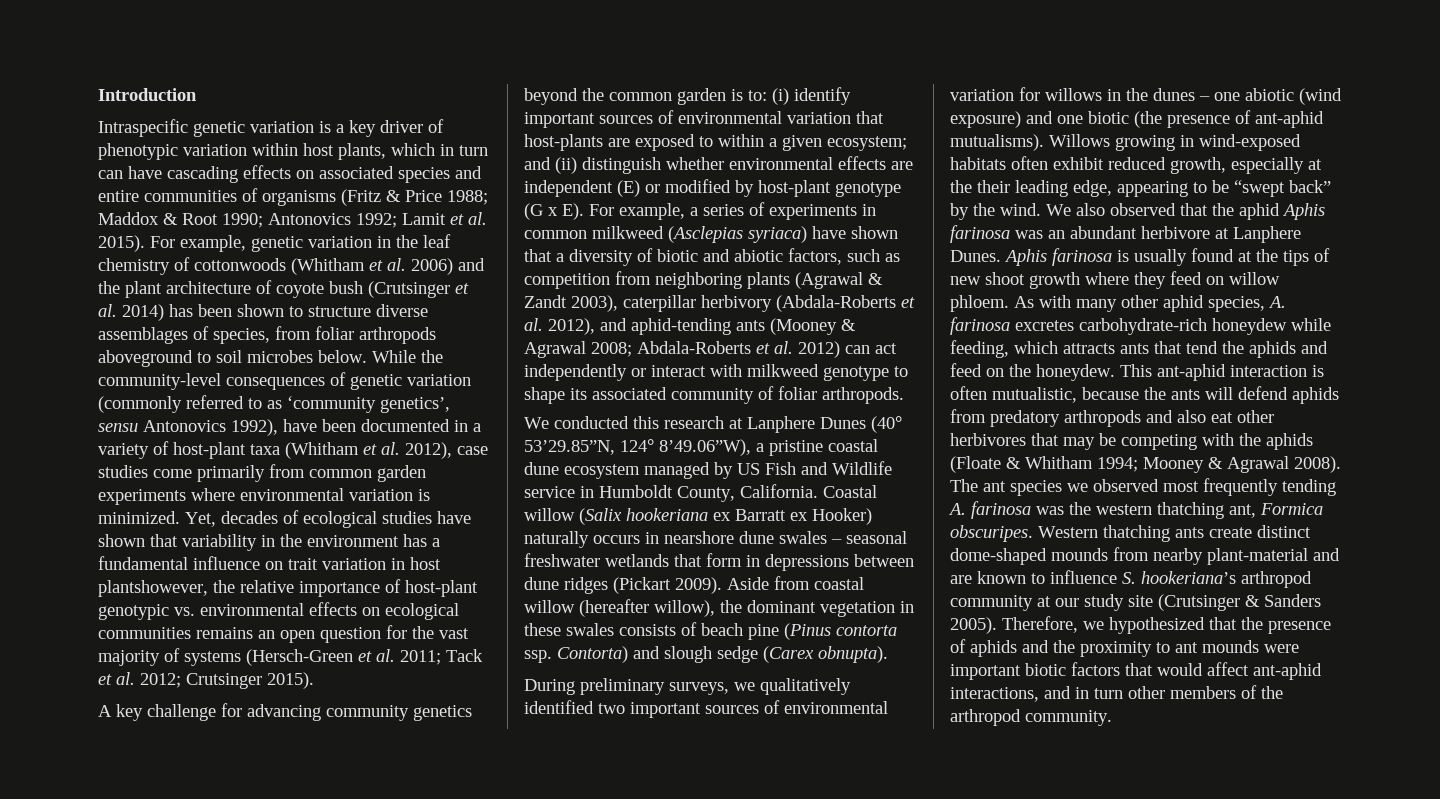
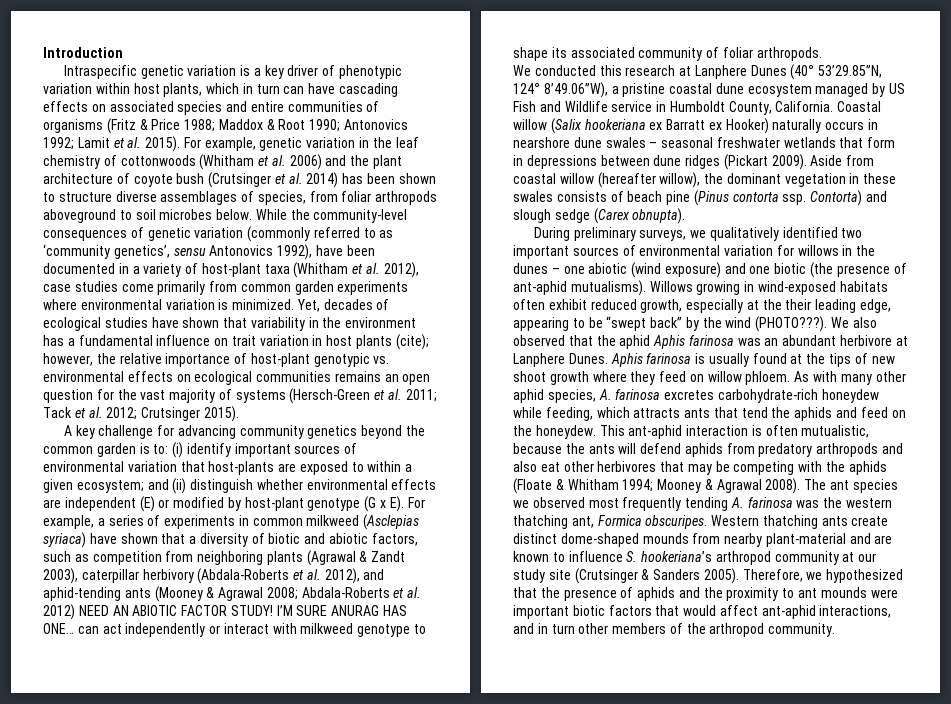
- Yet, decades of ecological studies have shown that variability in the environment has a fundamental influence on trait variation in host plantshowever, the relative importance of host-plant genotypic vs. environmental effects on ecological communities remains an open question for the vast majority of systems (Hersch-Green et al. 2011; Tack et al. 2012; Crutsinger 2015).
+ Yet, decades of ecological studies have shown that variability in the environment has a fundamental influence on trait variation in host plants (cite); however, the relative importance of host-plant genotypic vs. environmental effects on ecological communities remains an open question for the vast majority of systems (Hersch-Green et al. 2011; Tack et al. 2012; Crutsinger 2015).
- Abdala‐Roberts et al. 2012) can act independently or interact with milkweed genotype to shape its associated community of foliar arthropods.
+ Abdala‐Roberts et al. 2012) NEED AN ABIOTIC FACTOR STUDY! I’M SURE ANURAG HAS ONE… can act independently or interact with milkweed genotype to shape its associated community of foliar arthropods.
- Willows growing in wind-exposed habitats often exhibit reduced growth, especially at the their leading edge, appearing to be “swept back” by the wind.
+ Willows growing in wind-exposed habitats often exhibit reduced growth, especially at the their leading edge, appearing to be “swept back” by the wind (PHOTO???).

